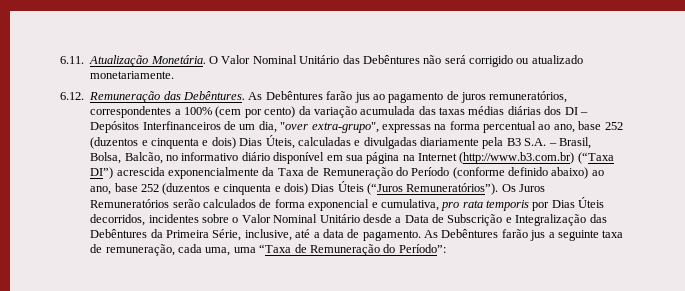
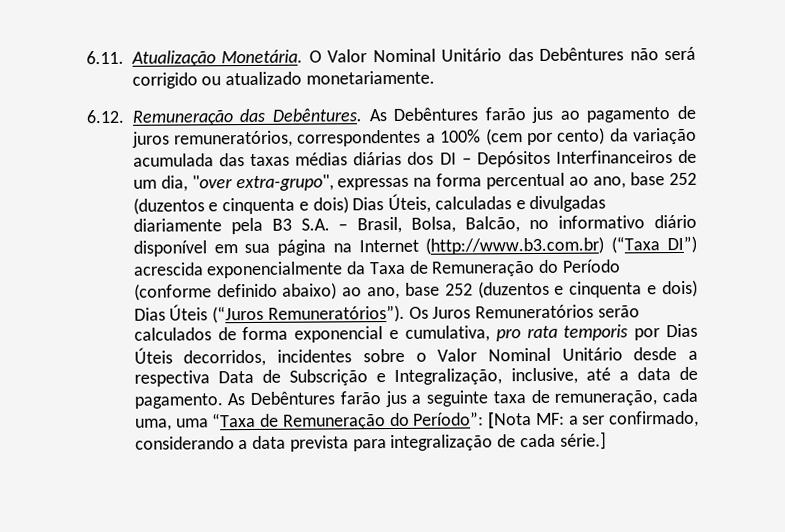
- Os Juros Remuneratórios serão calculados de forma exponencial e cumulativa, pro rata temporis por Dias Úteis decorridos, incidentes sobre o Valor Nominal Unitário desde a Data de Subscrição e Integralização das Debêntures da Primeira Série, inclusive, até a data de pagamento.
+ Os Juros Remuneratórios serão calculados de forma exponencial e cumulativa, pro rata temporis por Dias Úteis decorridos, incidentes sobre o Valor Nominal Unitário desde a respectiva Data de Subscrição e Integralização, inclusive, até a data de pagamento.
- As Debêntures farão jus a seguinte taxa de remuneração, cada uma, uma “Taxa de Remuneração do Período”:
+ As Debêntures farão jus a seguinte taxa de remuneração, cada uma, uma “Taxa de Remuneração do Período”: [Nota MF: a ser confirmado, considerando a data prevista para integralização de cada série.]

